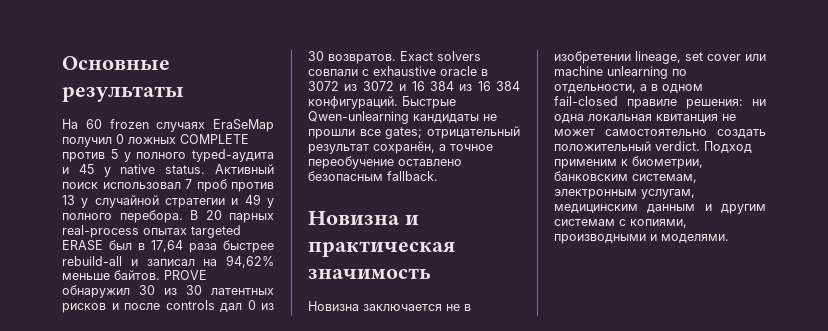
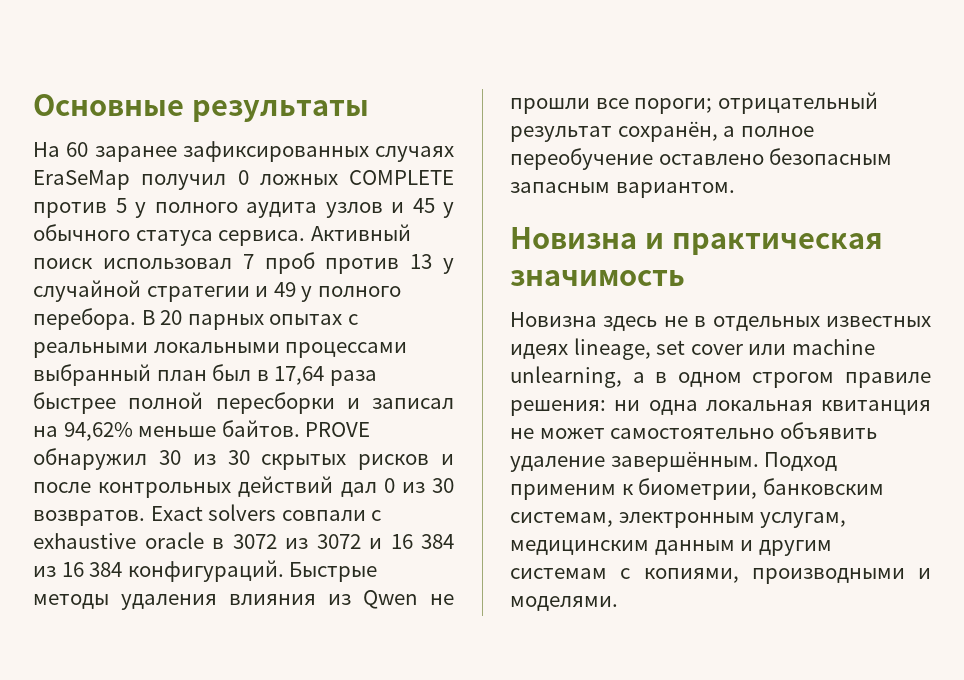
- На 60 frozen случаях EraSeMap получил 0 ложных COMPLETE против 5 у полного typed-аудита и 45 у native status.
+ На 60 заранее зафиксированных случаях EraSeMap получил 0 ложных COMPLETE против 5 у полного аудита узлов и 45 у обычного статуса сервиса.
- В 20 парных real-process опытах targeted ERASE был в 17,64 раза быстрее rebuild-all и записал на 94,62% меньше байтов.
+ В 20 парных опытах с реальными локальными процессами выбранный план был в 17,64 раза быстрее полной пересборки и записал на 94,62% меньше байтов.
- PROVE обнаружил 30 из 30 латентных рисков и после controls дал 0 из 30 возвратов.
+ PROVE обнаружил 30 из 30 скрытых рисков и после контрольных действий дал 0 из 30 возвратов.
- Быстрые Qwen-unlearning кандидаты не прошли все gates; отрицательный результат сохранён, а точное переобучение оставлено безопасным fallback.
+ Быстрые методы удаления влияния из Qwen не прошли все пороги; отрицательный результат сохранён, а полное переобучение оставлено безопасным запасным вариантом.
- Новизна заключается не в изобретении lineage, set cover или machine unlearning по отдельности, а в одном fail-closed правиле решения: ни одна локальная квитанция не может самостоятельно создать положительный verdict.
+ Новизна здесь не в отдельных известных идеях lineage, set cover или machine unlearning, а в одном строгом правиле решения: ни одна локальная квитанция не может самостоятельно объявить удаление завершённым.

